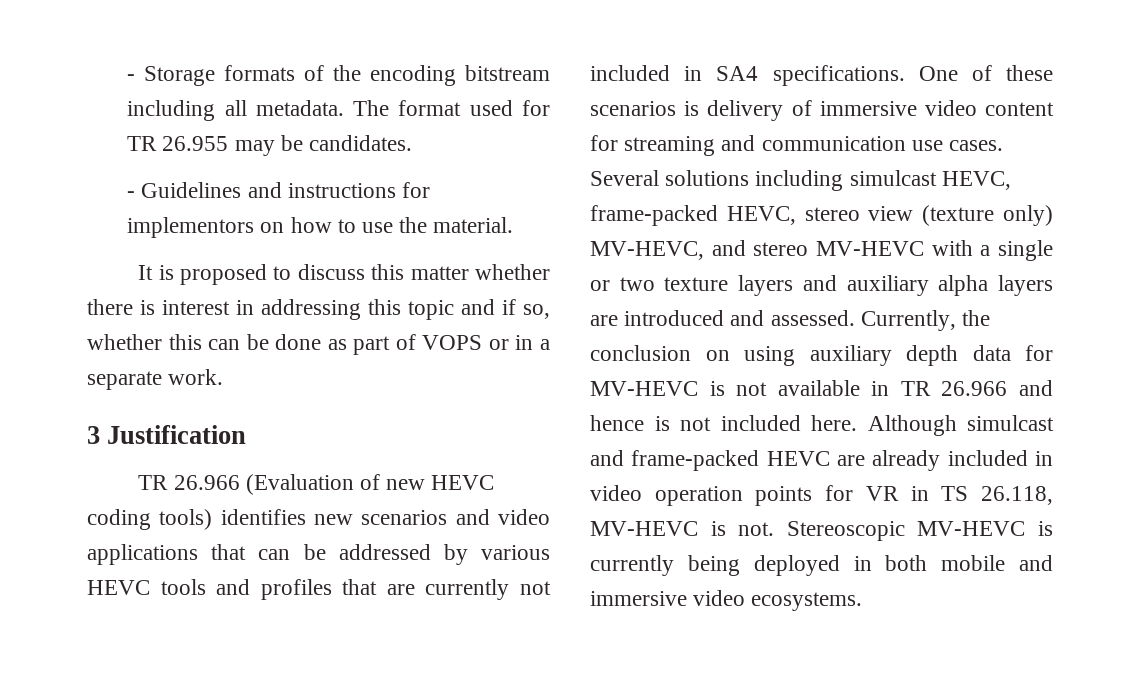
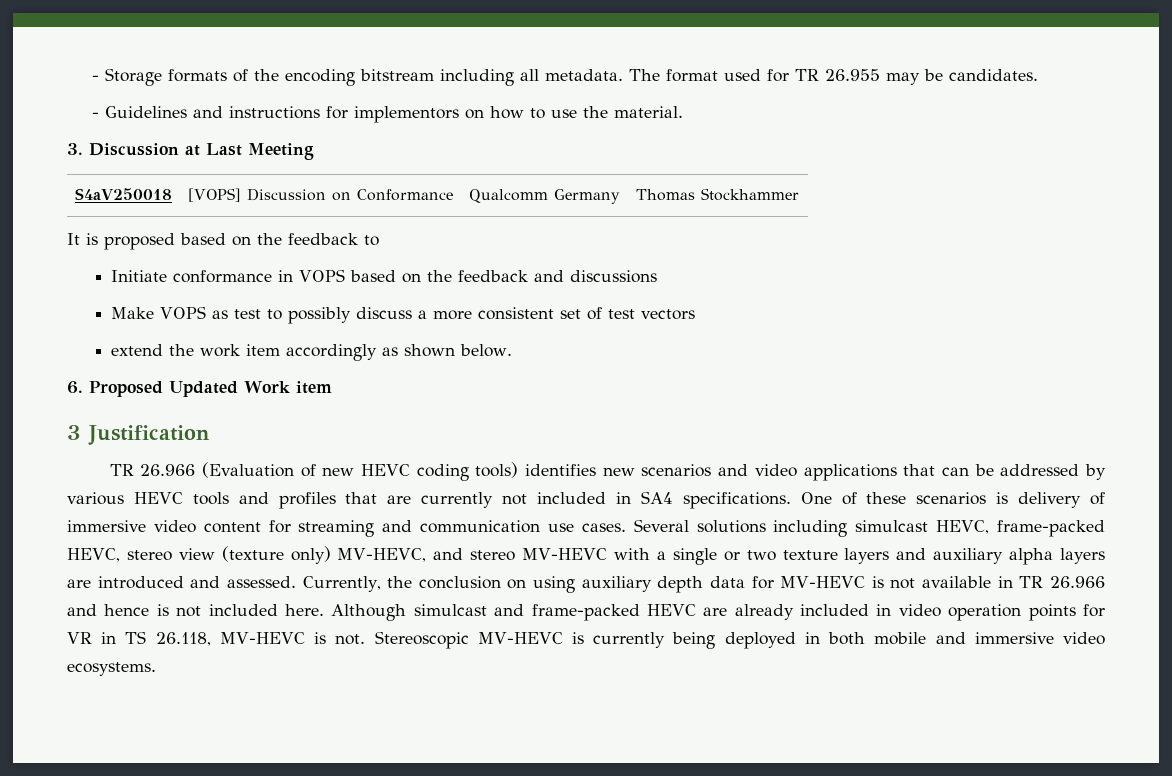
- It is proposed to discuss this matter whether there is interest in addressing this topic and if so, whether this can be done as part of VOPS or in a separate work.
+ 3. Discussion at Last Meeting
+ S4aV250018 | [VOPS] Discussion on Conformance | Qualcomm Germany | Thomas Stockhammer
+ It is proposed based on the feedback to
+ Initiate conformance in VOPS based on the feedback and discussions
+ Make VOPS as test to possibly discuss a more consistent set of test vectors
+ extend the work item accordingly as shown below.
+ 6. Proposed Updated Work item

